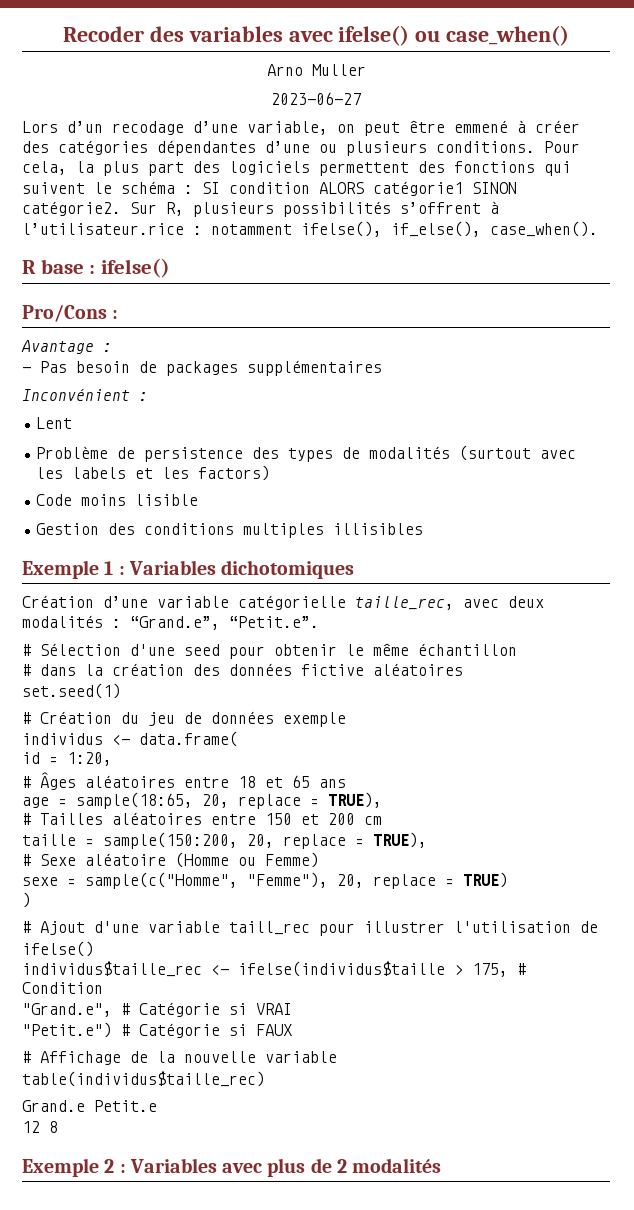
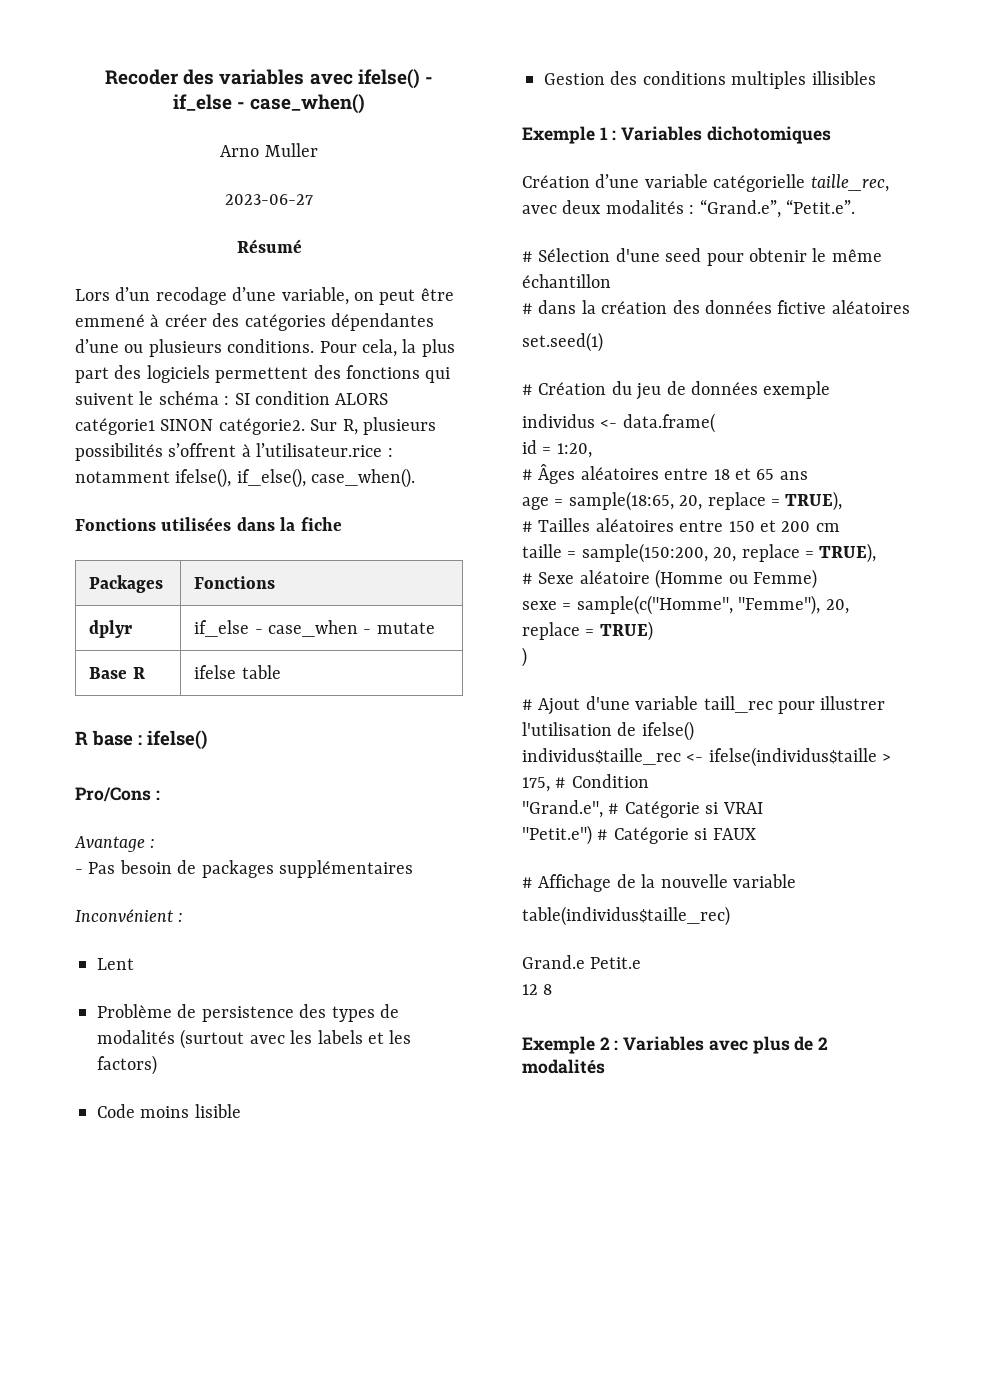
- Recoder des variables avec ifelse() ou case_when()
+ Recoder des variables avec ifelse() - if_else - case_when()
+ Résumé
+ Fonctions utilisées dans la fiche
+ Packages | Fonctions
+ dplyr | if_else - case_when - mutate
+ Base R | ifelse table

